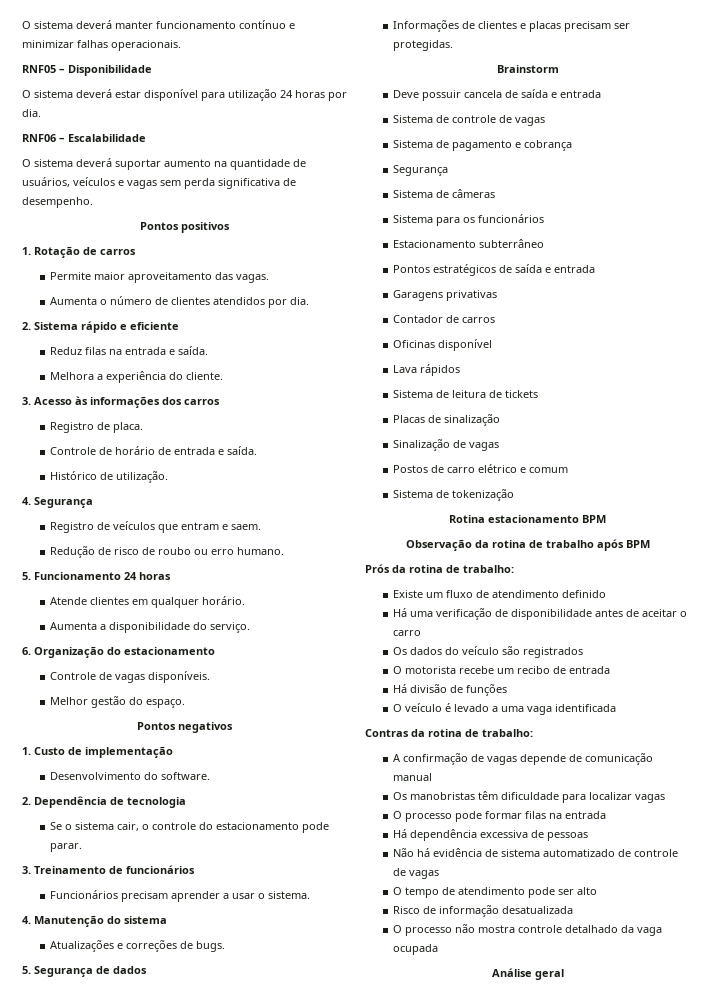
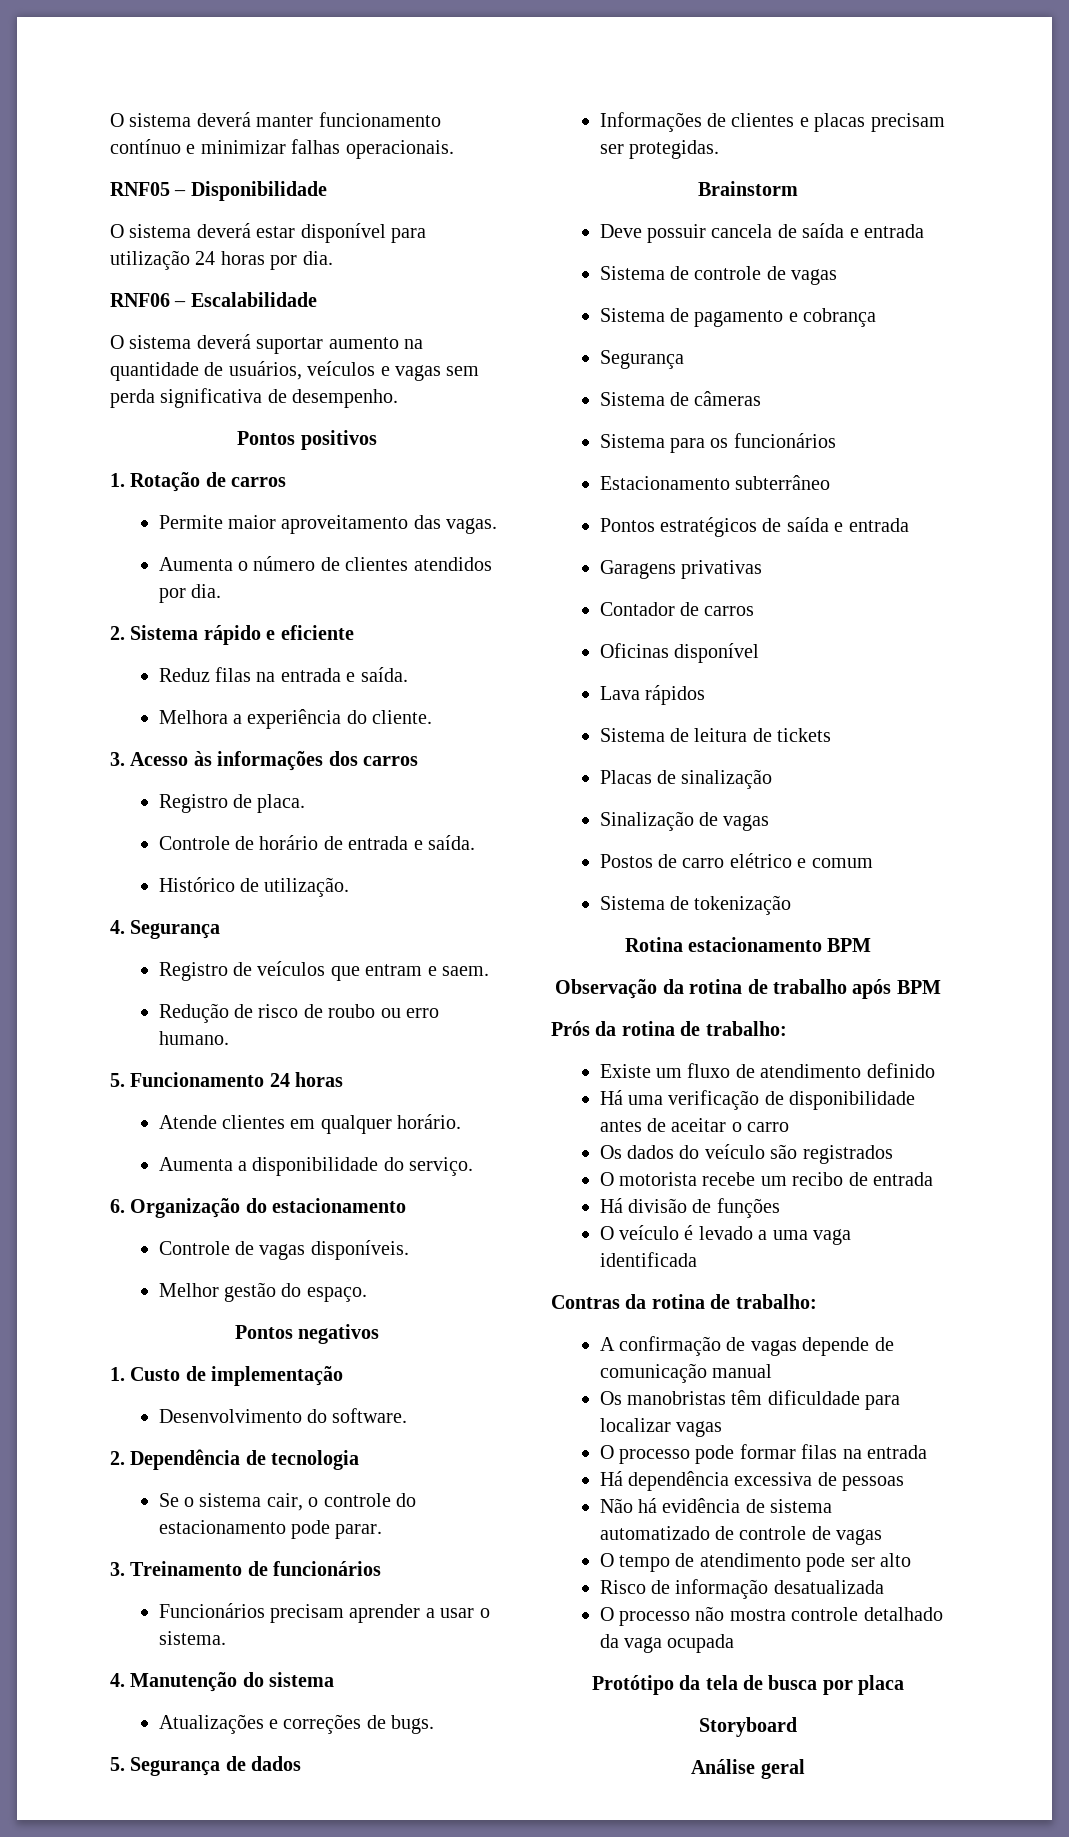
+ Protótipo da tela de busca por placa
+ Storyboard

